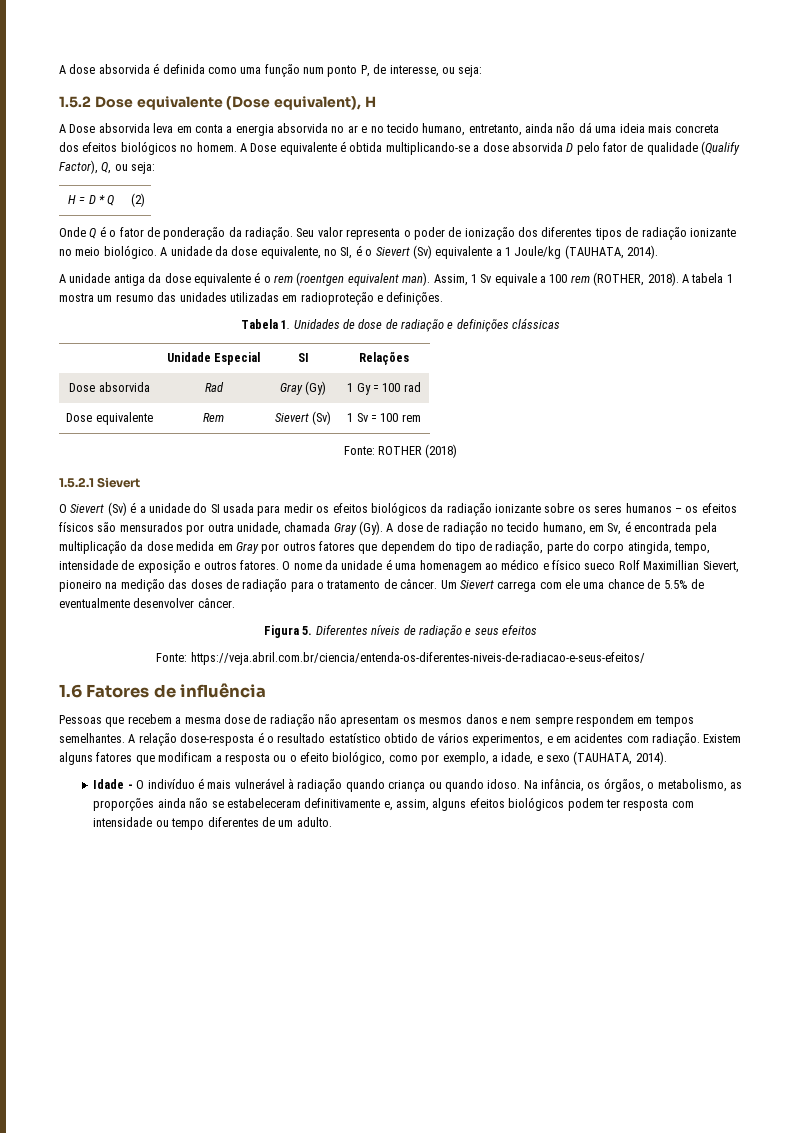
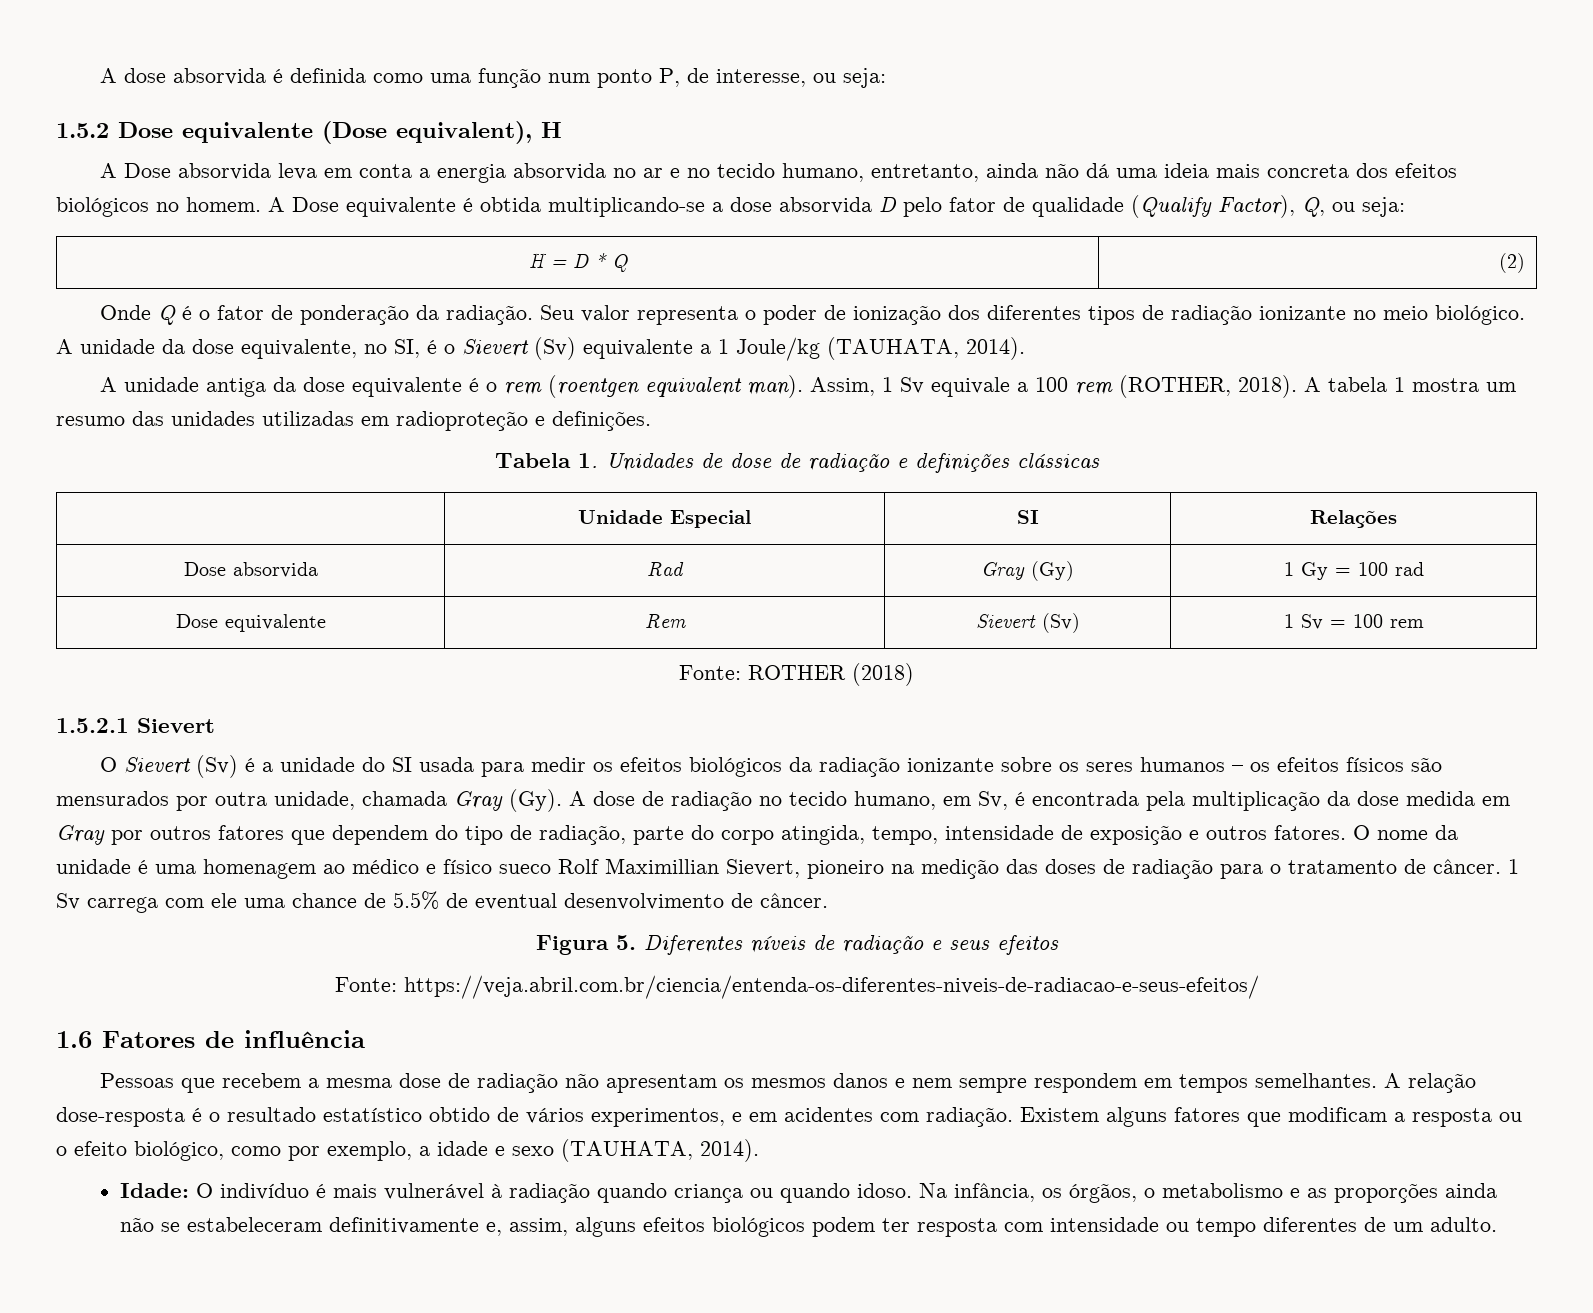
- Um Sievert carrega com ele uma chance de 5.5% de eventualmente desenvolver câncer.
+ 1 Sv carrega com ele uma chance de 5.5% de eventual desenvolvimento de câncer.
- Existem alguns fatores que modificam a resposta ou o efeito biológico, como por exemplo, a idade, e sexo (TAUHATA, 2014).
+ Existem alguns fatores que modificam a resposta ou o efeito biológico, como por exemplo, a idade e sexo (TAUHATA, 2014).
- Idade - O indivíduo é mais vulnerável à radiação quando criança ou quando idoso.
+ Idade: O indivíduo é mais vulnerável à radiação quando criança ou quando idoso.
- Na infância, os órgãos, o metabolismo, as proporções ainda não se estabeleceram definitivamente e, assim, alguns efeitos biológicos podem ter resposta com intensidade ou tempo diferentes de um adulto.
+ Na infância, os órgãos, o metabolismo e as proporções ainda não se estabeleceram definitivamente e, assim, alguns efeitos biológicos podem ter resposta com intensidade ou tempo diferentes de um adulto.

